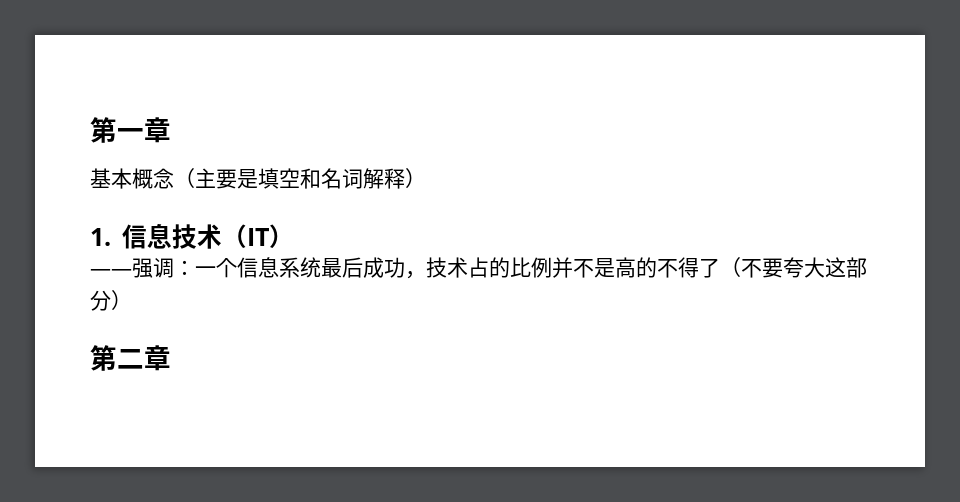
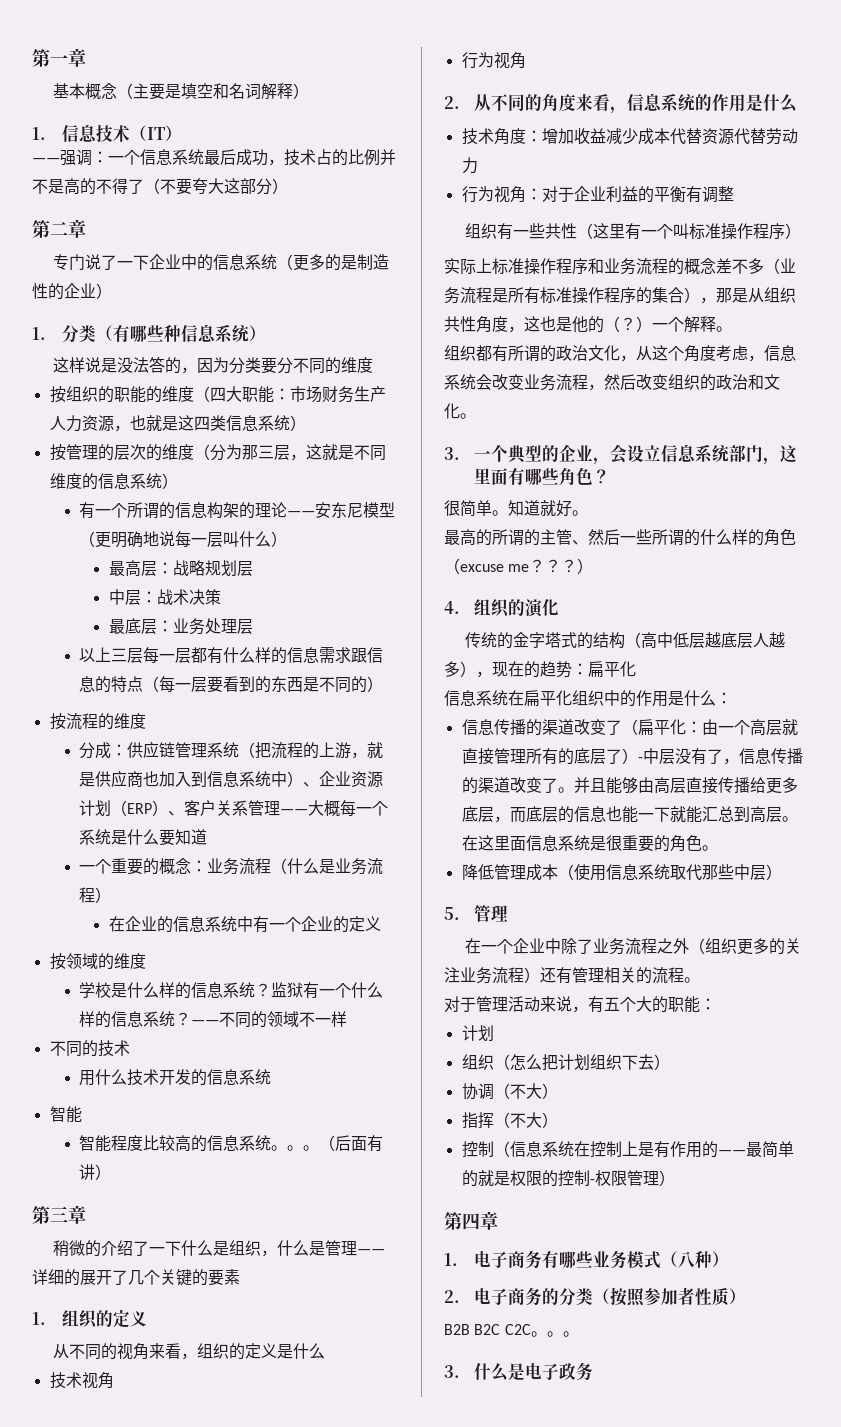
+ 专门说了一下企业中的信息系统（更多的是制造性的企业）
+ 1.分类（有哪些种信息系统）
+ 这样说是没法答的，因为分类要分不同的维度
+ 按组织的职能的维度（四大职能：市场财务生产人力资源，也就是这四类信息系统）
+ 按管理的层次的维度（分为那三层，这就是不同维度的信息系统）
+ 有一个所谓的信息构架的理论——安东尼模型（更明确地说每一层叫什么）
+ 最高层：战略规划层
+ 中层：战术决策
+ 最底层：业务处理层
+ 以上三层每一层都有什么样的信息需求跟信息的特点（每一层要看到的东西是不同的）
+ 按流程的维度
+ 分成：供应链管理系统（把流程的上游，就是供应商也加入到信息系统中）、企业资源计划（ERP）、客户关系管理——大概每一个系统是什么要知道
+ 一个重要的概念：业务流程（什么是业务流程）
+ 在企业的信息系统中有一个企业的定义
+ 按领域的维度
+ 学校是什么样的信息系统？监狱有一个什么样的信息系统？——不同的领域不一样
+ 不同的技术
+ 用什么技术开发的信息系统
+ 智能
+ 智能程度比较高的信息系统。。。（后面有讲）
+ 第三章
+ 稍微的介绍了一下什么是组织，什么是管理——详细的展开了几个关键的要素
+ 1.组织的定义
+ 从不同的视角来看，组织的定义是什么
+ 技术视角
+ 行为视角
+ 2.从不同的角度来看，信息系统的作用是什么
+ 技术角度：增加收益减少成本代替资源代替劳动力
+ 行为视角：对于企业利益的平衡有调整
+ 组织有一些共性（这里有一个叫标准操作程序）
+ 实际上标准操作程序和业务流程的概念差不多（业务流程是所有标准操作程序的集合），那是从组织共性角度，这也是他的（？）一个解释。
+ 组织都有所谓的政治文化，从这个角度考虑，信息系统会改变业务流程，然后改变组织的政治和文化。
+ 3.一个典型的企业，会设立信息系统部门，这里面有哪些角色？
+ 很简单。知道就好。
+ 最高的所谓的主管、然后一些所谓的什么样的角色（excuse me？？？）
+ 4.组织的演化
+ 传统的金字塔式的结构（高中低层越底层人越多），现在的趋势：扁平化
+ 信息系统在扁平化组织中的作用是什么：
+ 信息传播的渠道改变了（扁平化：由一个高层就直接管理所有的底层了）-中层没有了，信息传播的渠道改变了。并且能够由高层直接传播给更多底层，而底层的信息也能一下就能汇总到高层。在这里面信息系统是很重要的角色。
+ 降低管理成本（使用信息系统取代那些中层）
+ 5.管理
+ 在一个企业中除了业务流程之外（组织更多的关注业务流程）还有管理相关的流程。
+ 对于管理活动来说，有五个大的职能：
+ 计划
+ 组织（怎么把计划组织下去）
+ 协调（不大）
+ 指挥（不大）
+ 控制（信息系统在控制上是有作用的——最简单的就是权限的控制-权限管理）
+ 第四章
+ 1.电子商务有哪些业务模式（八种）
+ 2.电子商务的分类（按照参加者性质）
+ B2B B2C C2C。。。
+ 3.什么是电子政务

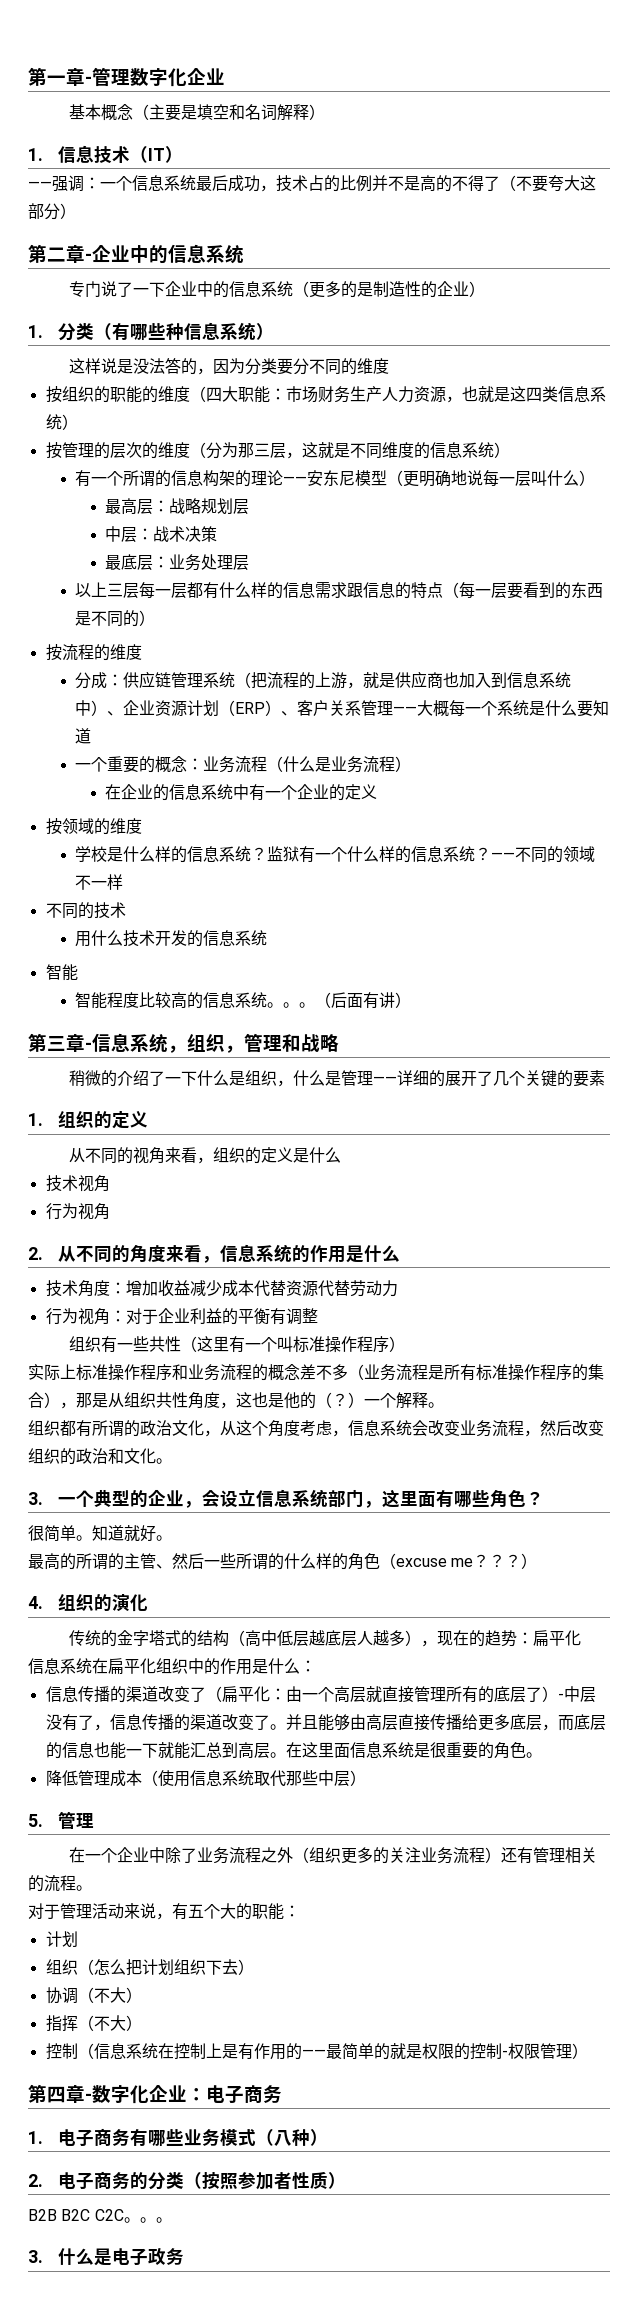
- 第一章
+ 第一章-管理数字化企业
- 第二章
+ 第二章-企业中的信息系统
- 第三章
+ 第三章-信息系统，组织，管理和战略
- 第四章
+ 第四章-数字化企业：电子商务

